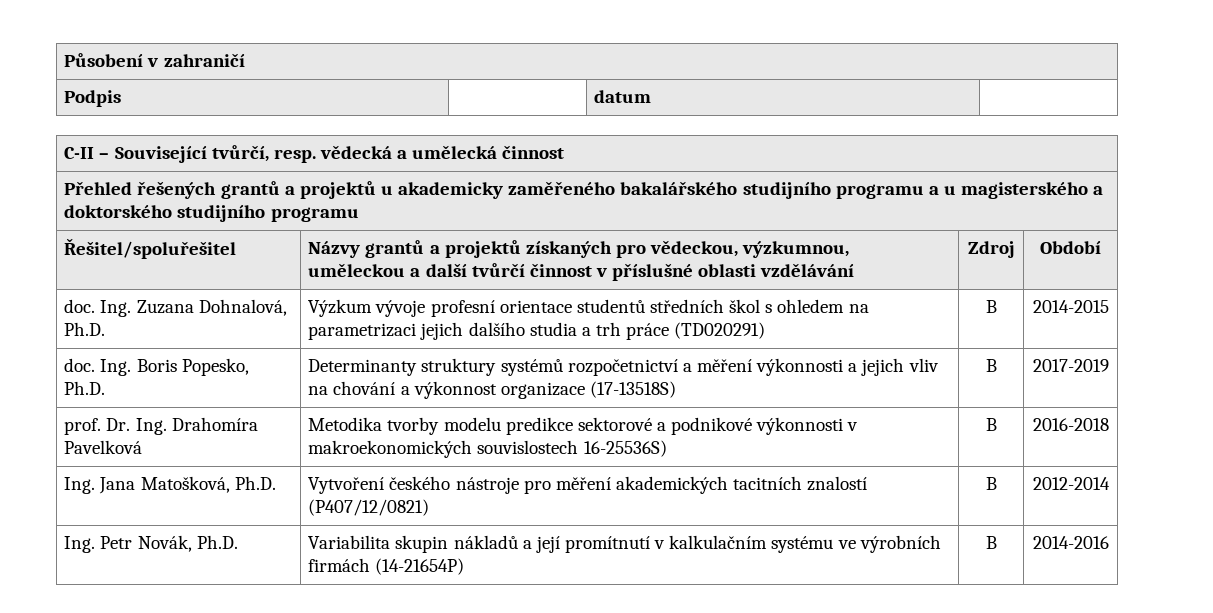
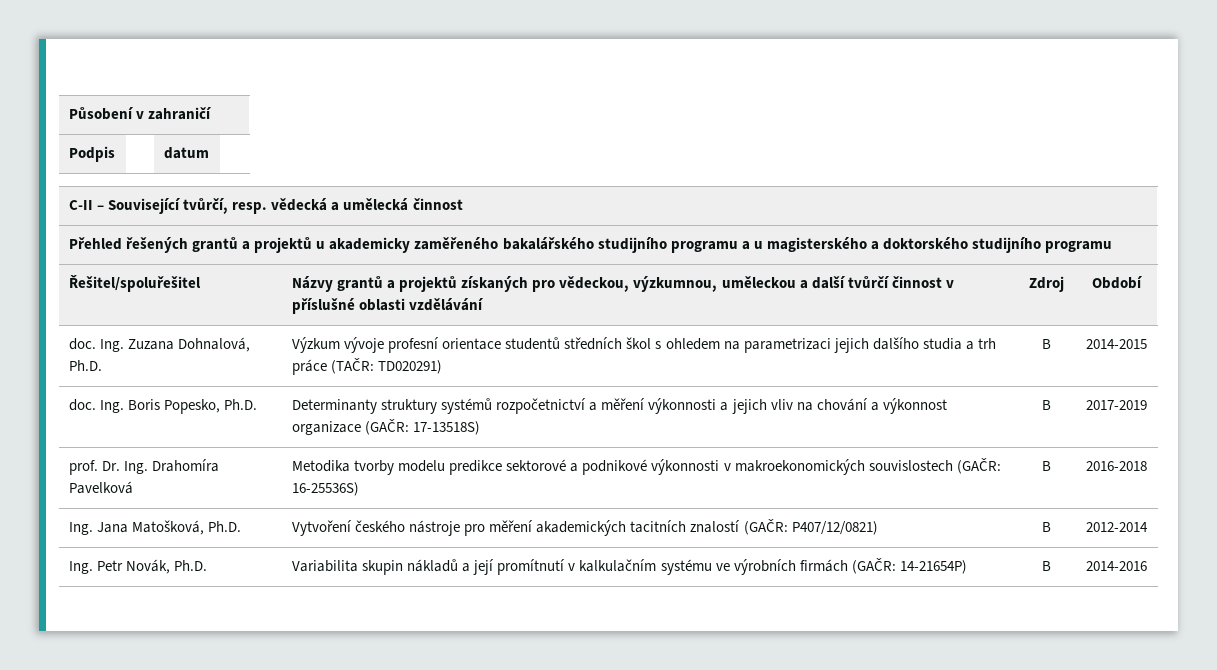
- doc. Ing. Zuzana Dohnalová, Ph.D. | Výzkum vývoje profesní orientace studentů středních škol s ohledem na parametrizaci jejich dalšího studia a trh práce (TD020291) | B | 2014-2015
+ doc. Ing. Zuzana Dohnalová, Ph.D. | Výzkum vývoje profesní orientace studentů středních škol s ohledem na parametrizaci jejich dalšího studia a trh práce (TAČR: TD020291) | B | 2014-2015
- doc. Ing. Boris Popesko, Ph.D. | Determinanty struktury systémů rozpočetnictví a měření výkonnosti a jejich vliv na chování a výkonnost organizace (17-13518S) | B | 2017-2019
+ doc. Ing. Boris Popesko, Ph.D. | Determinanty struktury systémů rozpočetnictví a měření výkonnosti a jejich vliv na chování a výkonnost organizace (GAČR: 17-13518S) | B | 2017-2019
- prof. Dr. Ing. Drahomíra Pavelková | Metodika tvorby modelu predikce sektorové a podnikové výkonnosti v makroekonomických souvislostech 16-25536S) | B | 2016-2018
+ prof. Dr. Ing. Drahomíra Pavelková | Metodika tvorby modelu predikce sektorové a podnikové výkonnosti v makroekonomických souvislostech (GAČR: 16-25536S) | B | 2016-2018
- Ing. Jana Matošková, Ph.D. | Vytvoření českého nástroje pro měření akademických tacitních znalostí (P407/12/0821) | B | 2012-2014
+ Ing. Jana Matošková, Ph.D. | Vytvoření českého nástroje pro měření akademických tacitních znalostí (GAČR: P407/12/0821) | B | 2012-2014
- Ing. Petr Novák, Ph.D. | Variabilita skupin nákladů a její promítnutí v kalkulačním systému ve výrobních firmách (14-21654P) | B | 2014-2016
+ Ing. Petr Novák, Ph.D. | Variabilita skupin nákladů a její promítnutí v kalkulačním systému ve výrobních firmách (GAČR: 14-21654P) | B | 2014-2016

